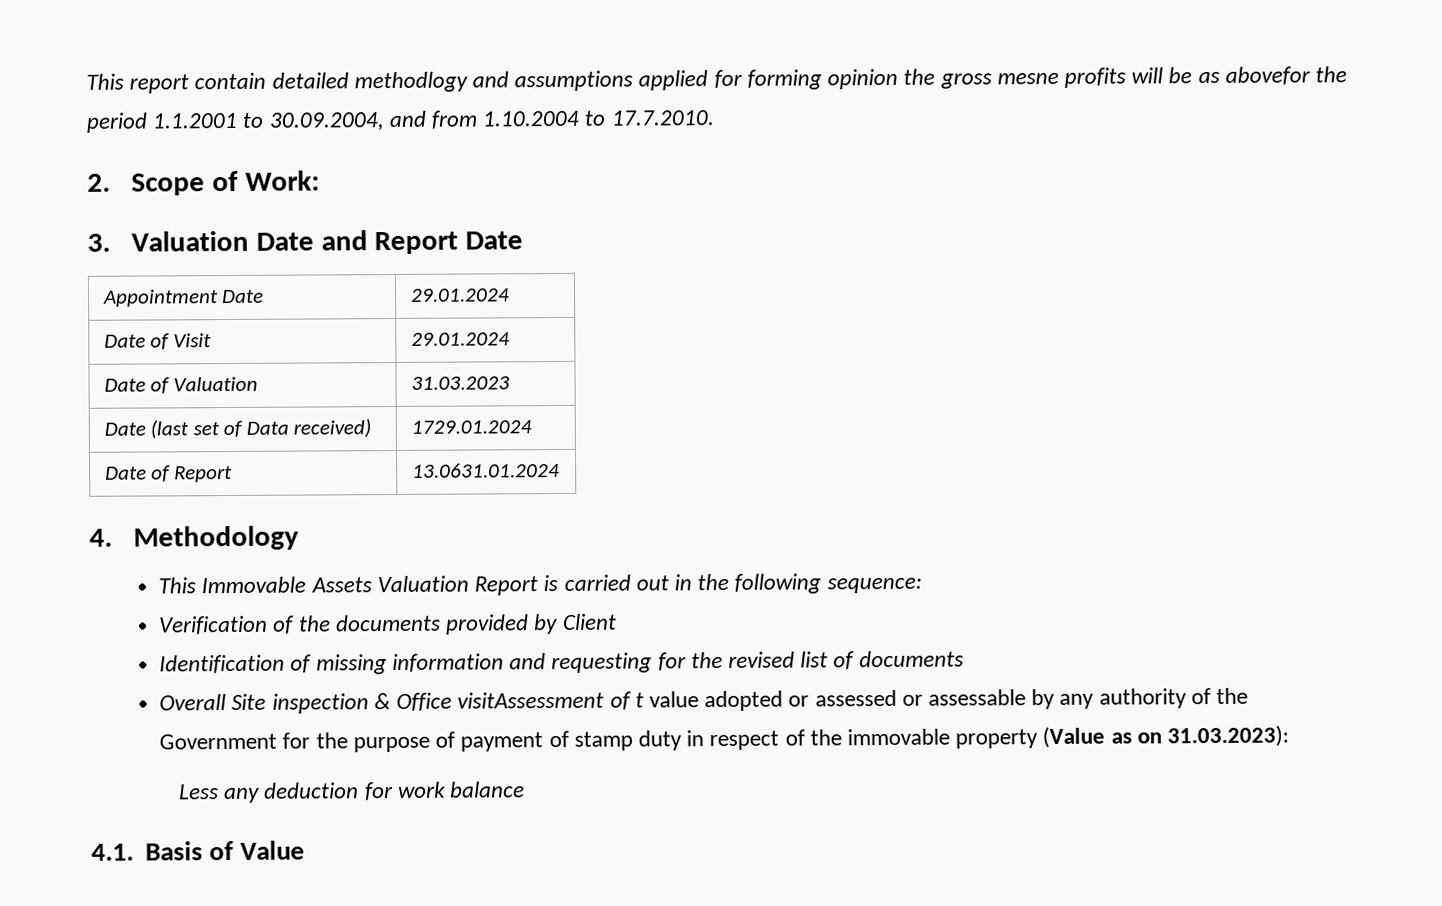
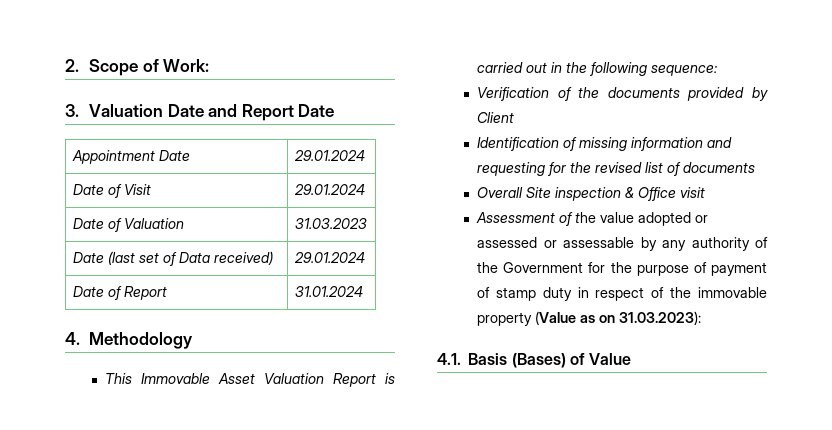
- This report contain detailed methodlogy and assumptions applied for forming opinion the gross mesne profits will be as abovefor the period 1.1.2001 to 30.09.2004, and from 1.10.2004 to 17.7.2010.
- Date (last set of Data received) | 1729.01.2024
+ Date (last set of Data received) | 29.01.2024
- Date of Report | 13.0631.01.2024
+ Date of Report | 31.01.2024
- This Immovable Assets Valuation Report is carried out in the following sequence:
+ This Immovable Asset Valuation Report is carried out in the following sequence:
- Overall Site inspection & Office visitAssessment of t value adopted or assessed or assessable by any authority of the Government for the purpose of payment of stamp duty in respect of the immovable property (Value as on 31.03.2023):
+ Overall Site inspection & Office visit
+ Assessment of the value adopted or assessed or assessable by any authority of the Government for the purpose of payment of stamp duty in respect of the immovable property (Value as on 31.03.2023):
- Less any deduction for work balance
- 4.1. Basis of Value
+ 4.1. Basis (Bases) of Value

